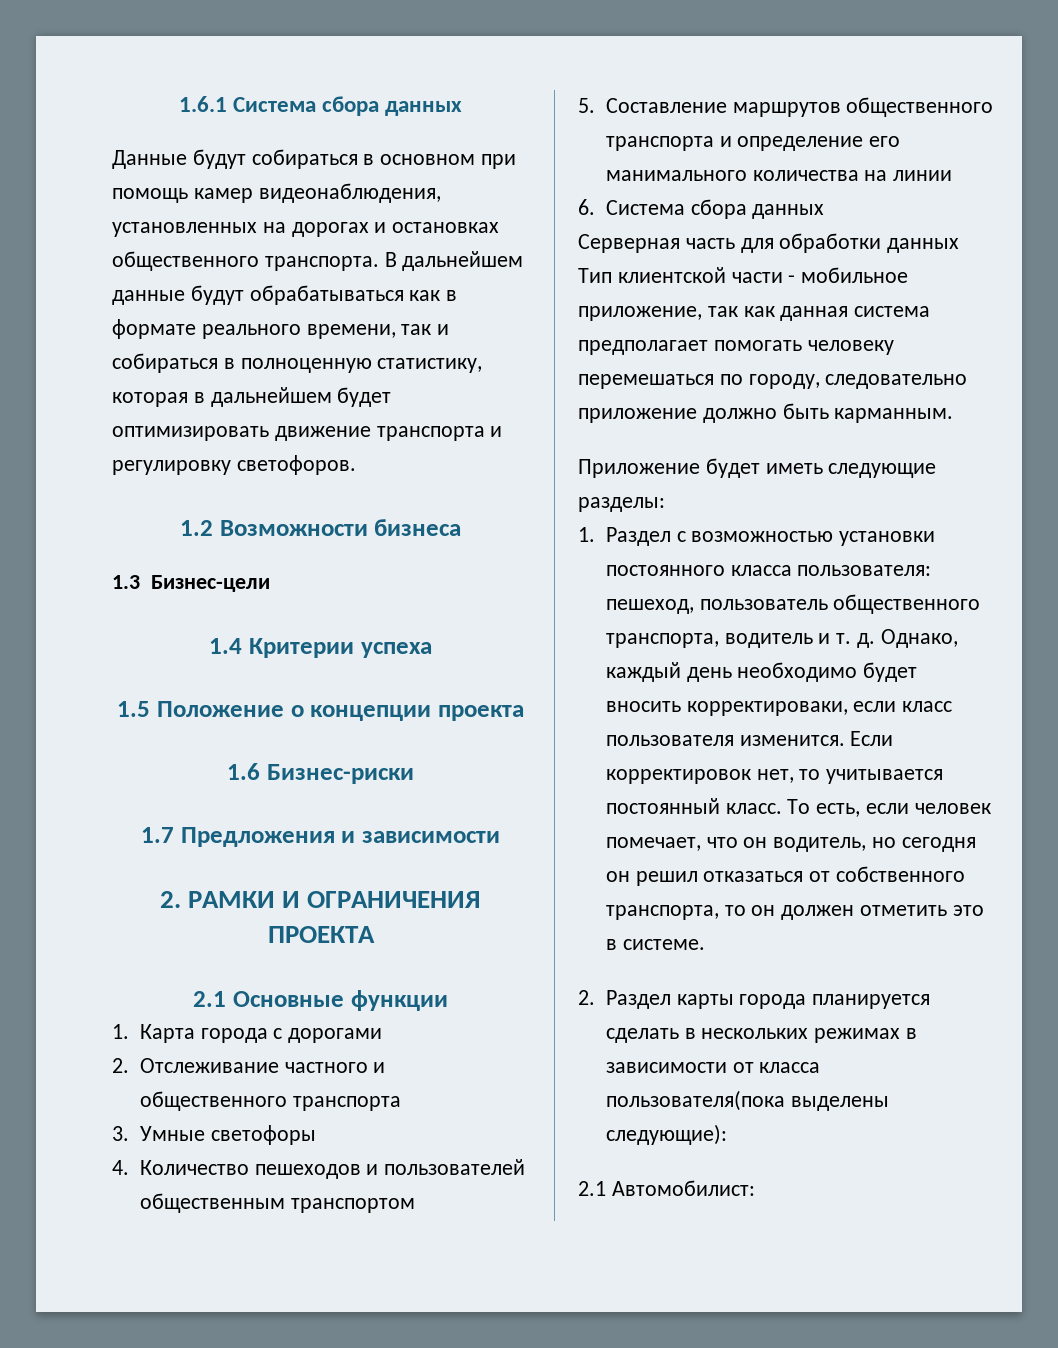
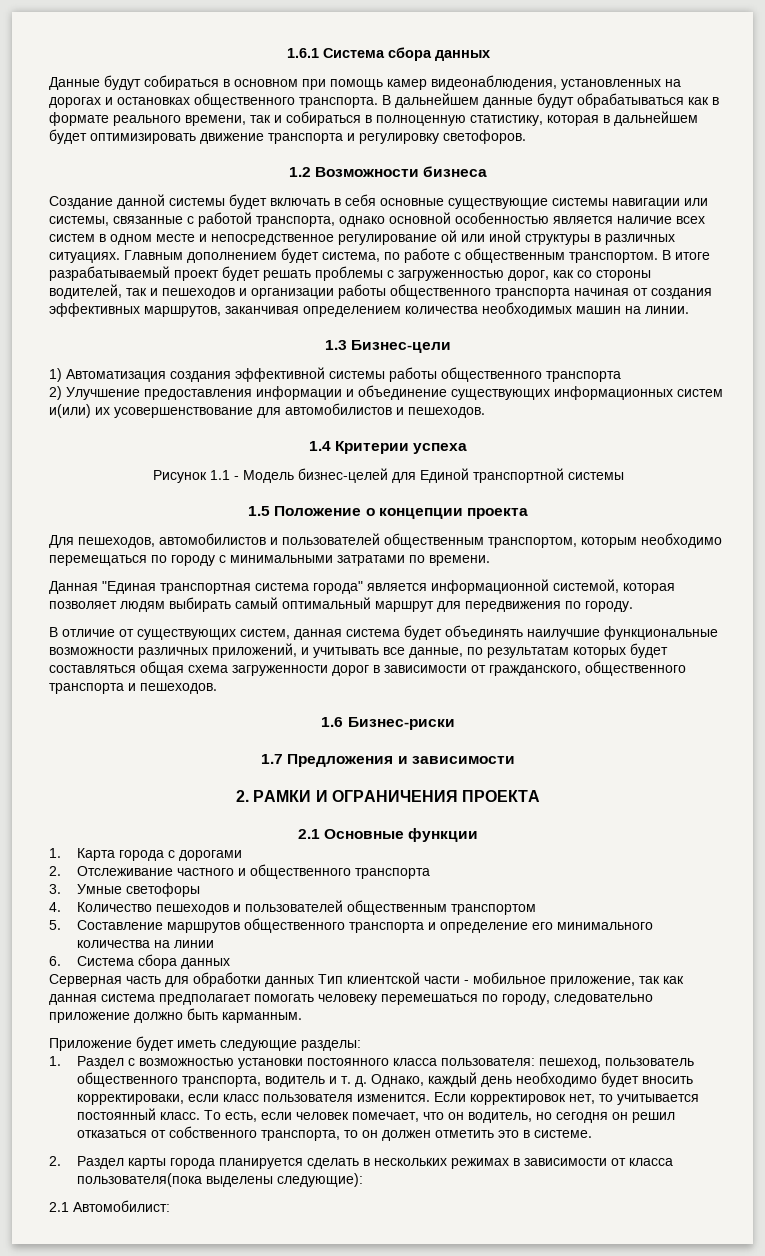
+ Создание данной системы будет включать в себя основные существующие системы навигации или системы, связанные с работой транспорта, однако основной особенностью является наличие всех систем в одном месте и непосредственное регулирование ой или иной структуры в различных ситуациях. Главным дополнением будет система, по работе с общественным транспортом. В итоге разрабатываемый проект будет решать проблемы с загруженностью дорог, как со стороны водителей, так и пешеходов и организации работы общественного транспорта начиная от создания эффективных маршрутов, заканчивая определением количества необходимых машин на линии.
  1.3 Бизнес-цели
+ 1) Автоматизация создания эффективной системы работы общественного транспорта
+ 2) Улучшение предоставления информации и объединение существующих информационных систем и(или) их усовершенствование для автомобилистов и пешеходов.
  1.4 Критерии успеха
+ Рисунок 1.1 - Модель бизнес-целей для Единой транспортной системы
+ Для пешеходов, автомобилистов и пользователей общественным транспортом, которым необходимо перемещаться по городу с минимальными затратами по времени.
+ Данная "Единая транспортная система города" является информационной системой, которая позволяет людям выбирать самый оптимальный маршрут для передвижения по городу.
+ В отличие от существующих систем, данная система будет объединять наилучшие функциональные возможности различных приложений, и учитывать все данные, по результатам которых будет составляться общая схема загруженности дорог в зависимости от гражданского, общественного транспорта и пешеходов.
- 5. Составление маршрутов общественного транспорта и определение его манимального количества на линии
+ 5. Составление маршрутов общественного транспорта и определение его минимального количества на линии

